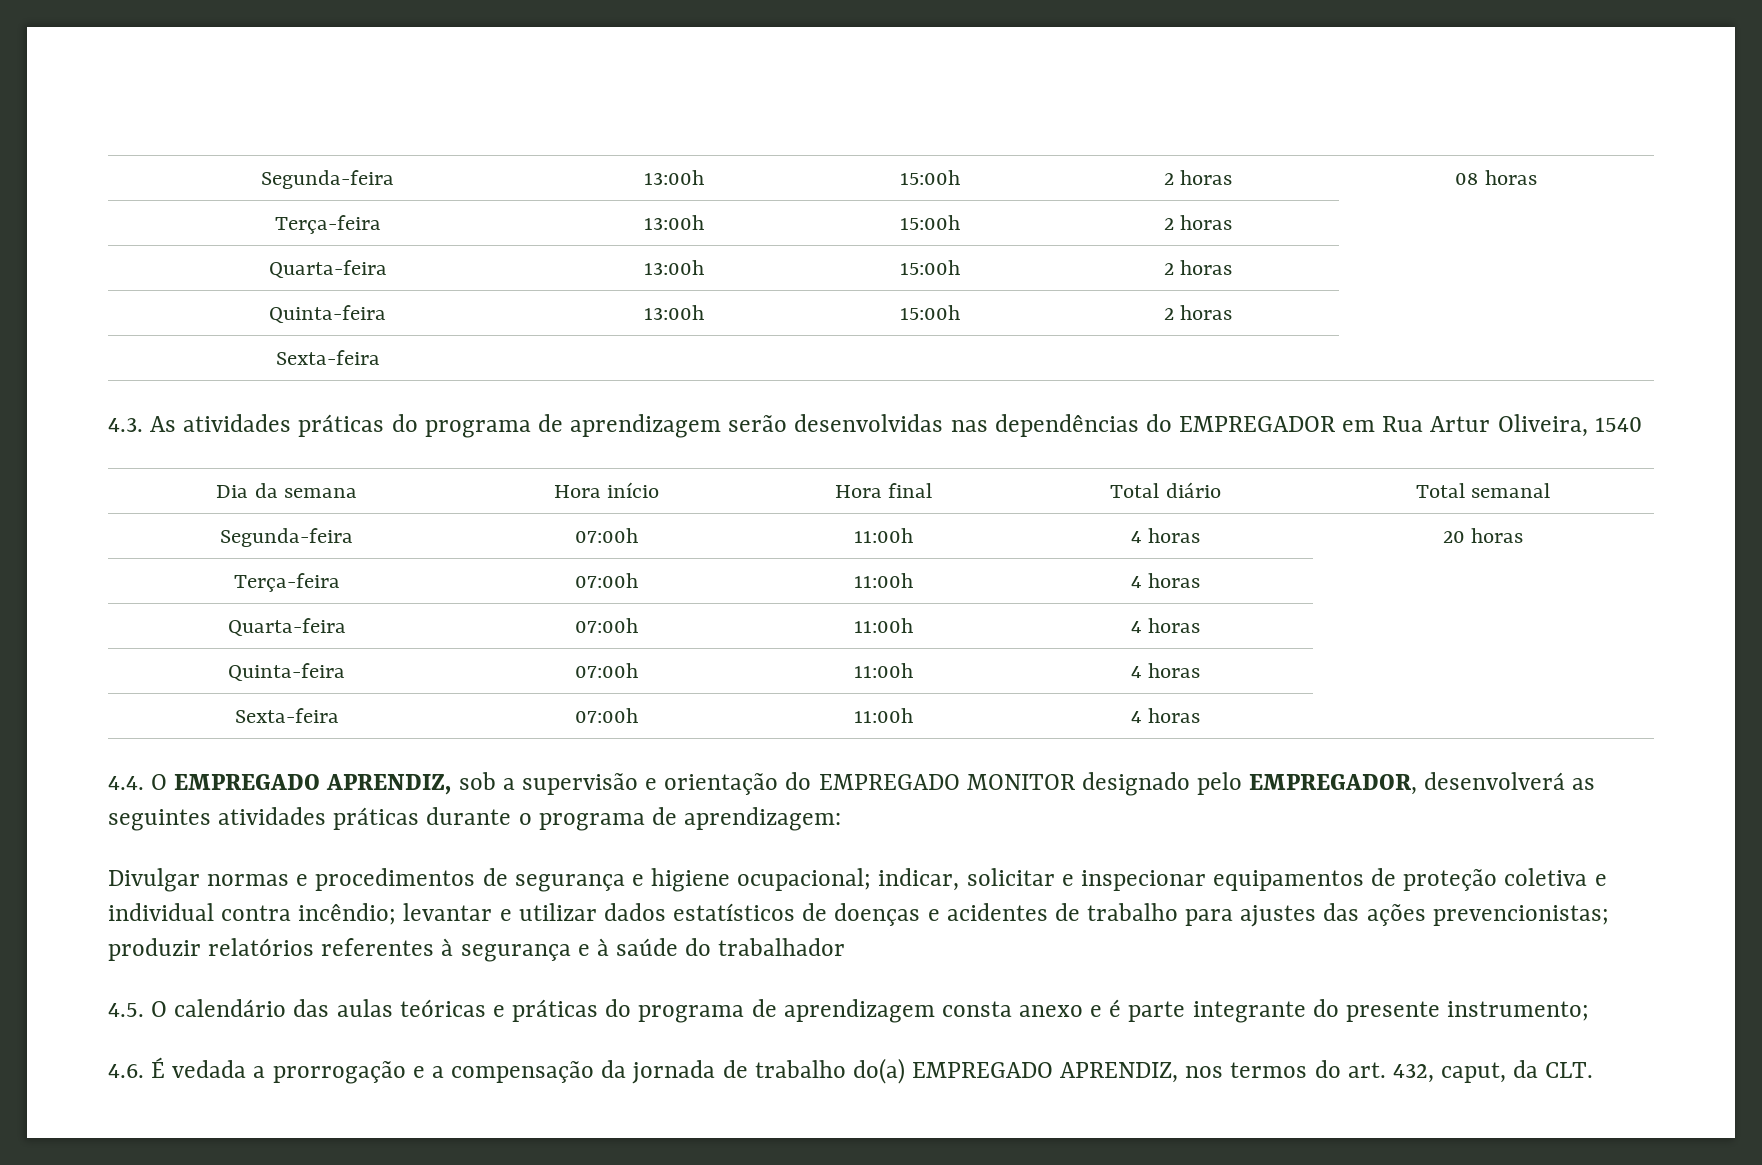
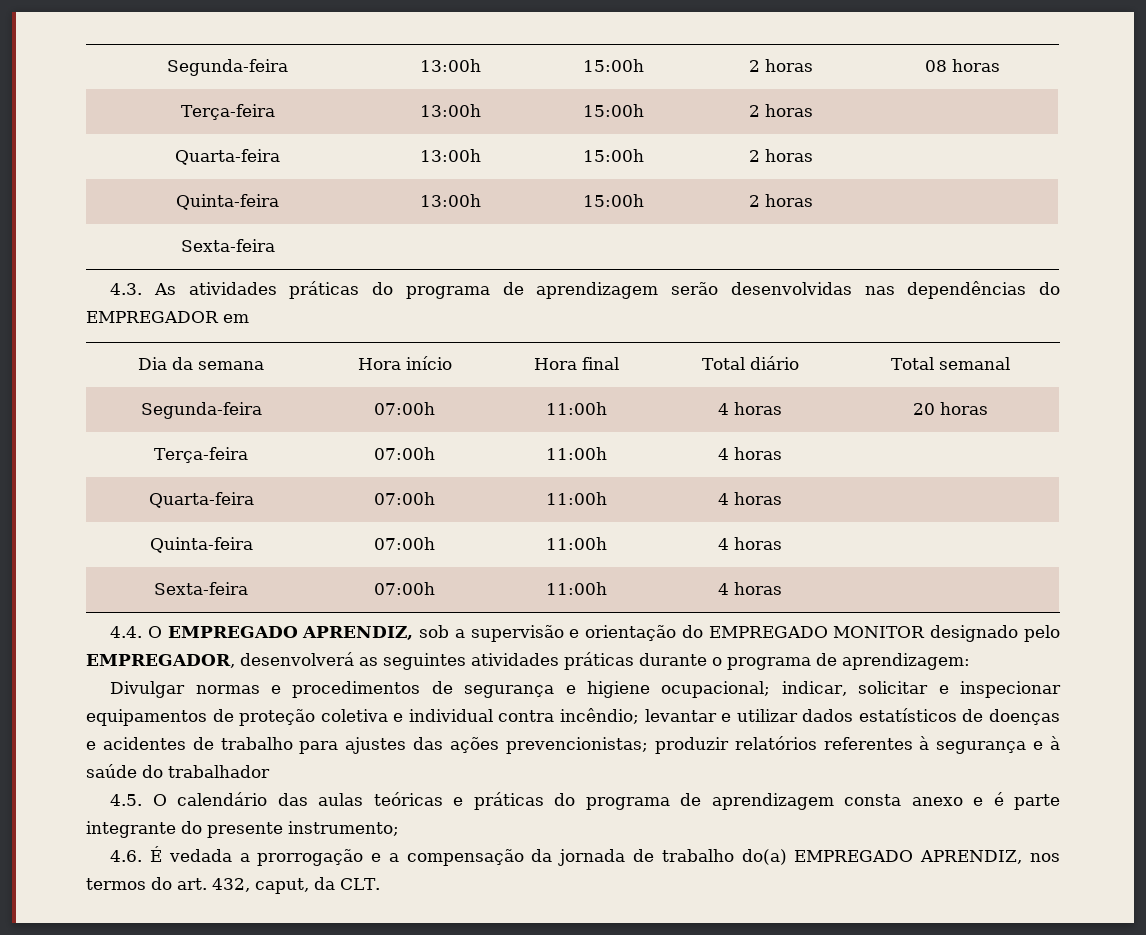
- 4.3. As atividades práticas do programa de aprendizagem serão desenvolvidas nas dependências do EMPREGADOR em Rua Artur Oliveira, 1540
+ 4.3. As atividades práticas do programa de aprendizagem serão desenvolvidas nas dependências do EMPREGADOR em

